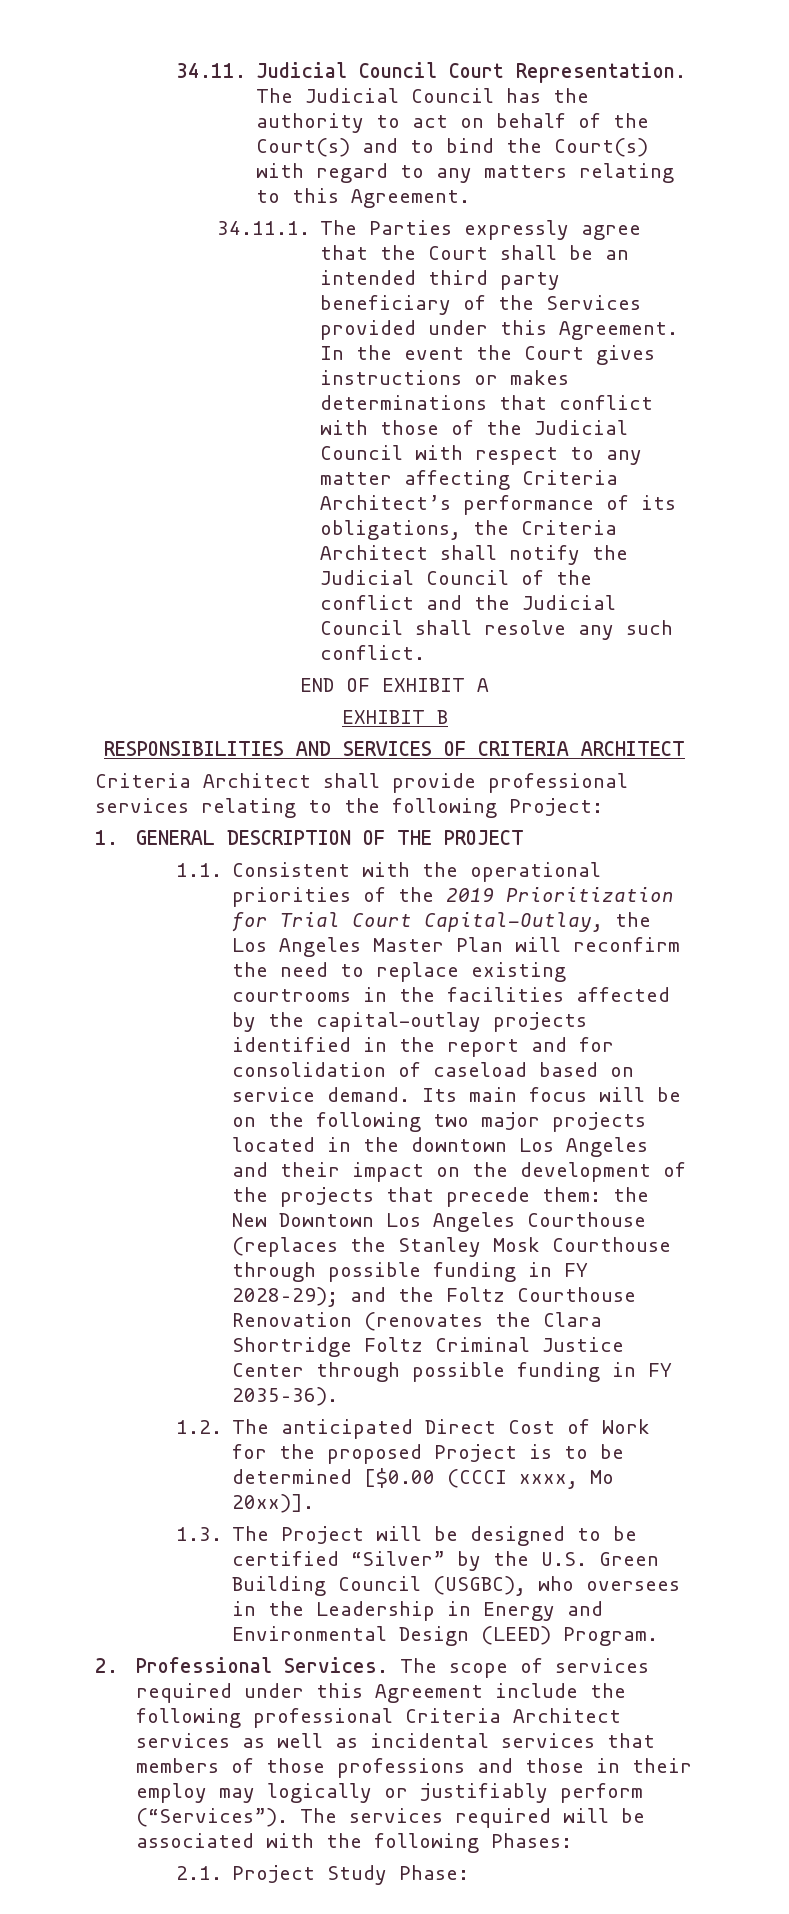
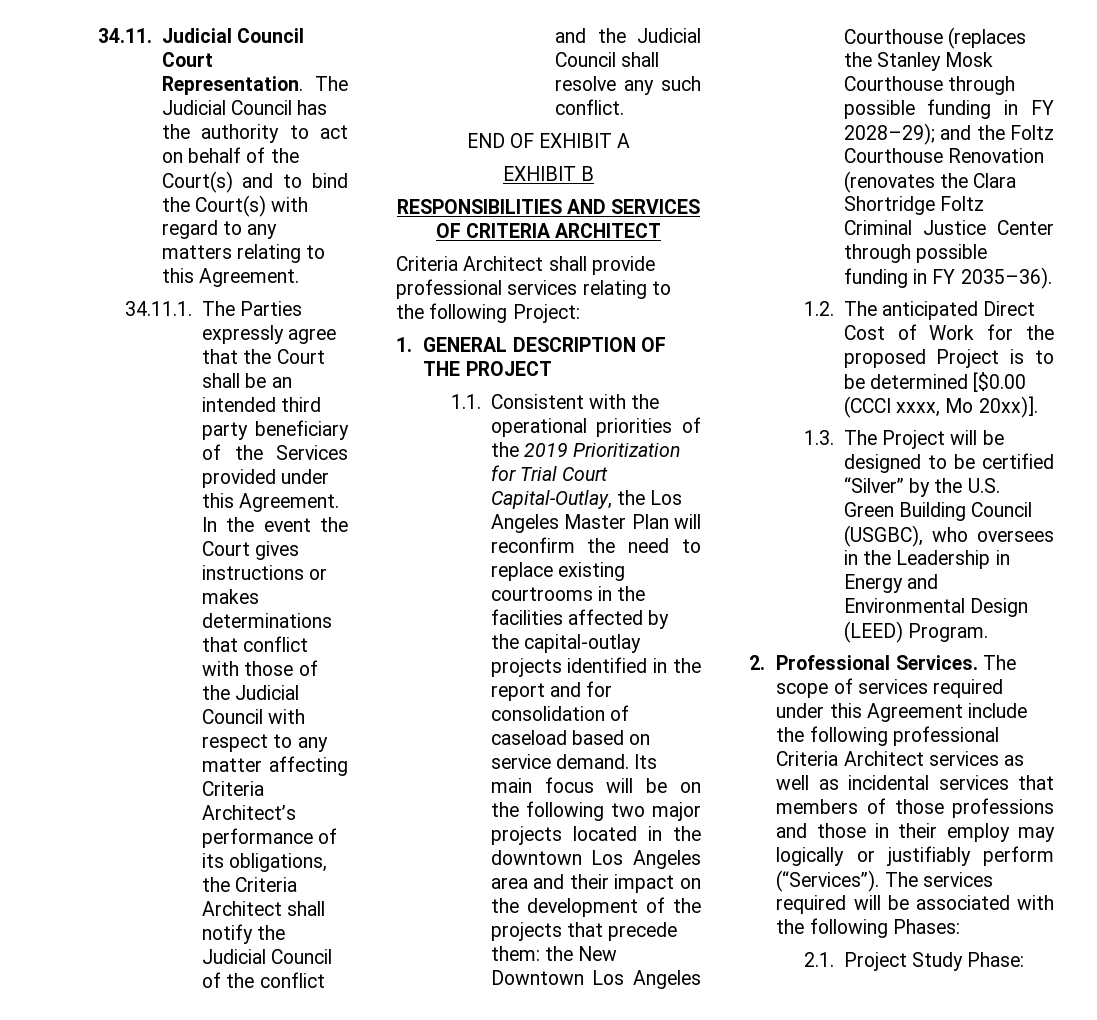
- Its main focus will be on the following two major projects located in the downtown Los Angeles and their impact on the development of the projects that precede them:
+ Its main focus will be on the following two major projects located in the downtown Los Angeles area and their impact on the development of the projects that precede them:

